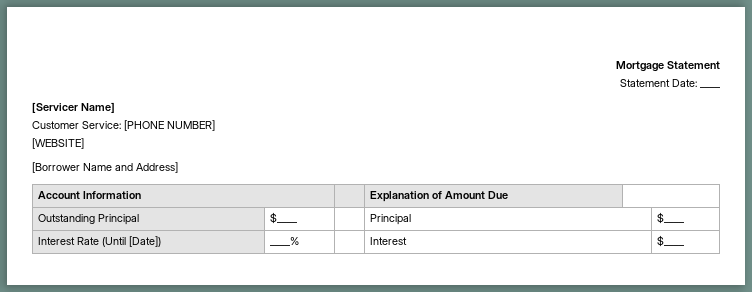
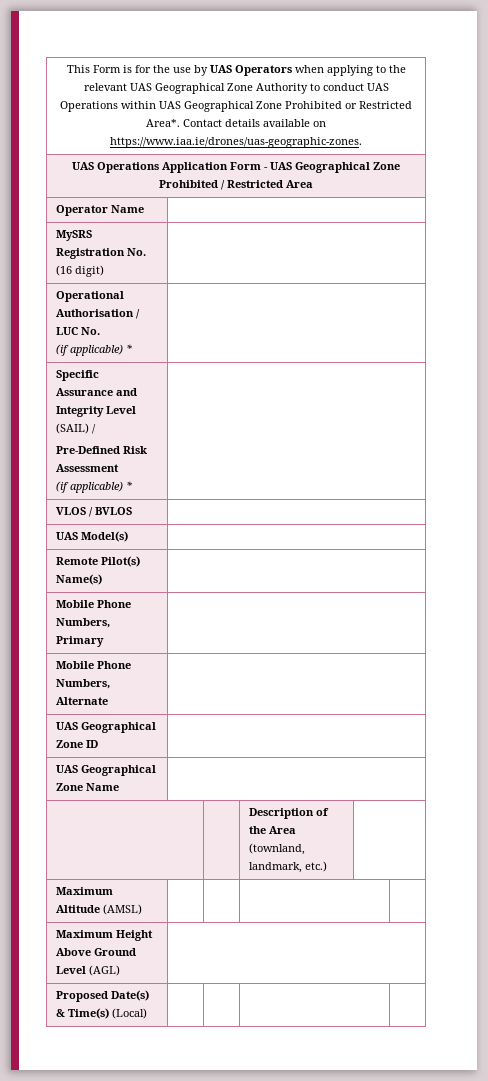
- Mortgage Statement
- Statement Date: ____
- [Servicer Name]
- Customer Service: [PHONE NUMBER]
- [WEBSITE]
- [Borrower Name and Address]
- Account Information | | Explanation of Amount Due |
- Outstanding Principal | $____ | | Principal | $____
- Interest Rate (Until [Date]) | ____% | | Interest | $____
+ This Form is for the use by UAS Operators when applying to the relevant UAS Geographical Zone Authority to conduct UAS Operations within UAS Geographical Zone Prohibited or Restricted Area*. Contact details available on https://www.iaa.ie/drones/uas-geographic-zones.
+ UAS Operations Application Form - UAS Geographical Zone Prohibited / Restricted Area
+ Operator Name |
+ MySRS Registration No. (16 digit) |
+ Operational Authorisation / LUC No.
+ (if applicable) * |
+ Specific Assurance and Integrity Level (SAIL) /
+ Pre-Defined Risk Assessment
+ (if applicable) * |
+ VLOS / BVLOS |
+ UAS Model(s) |
+ Remote Pilot(s) Name(s) |
+ Mobile Phone Numbers, Primary |
+ Mobile Phone Numbers, Alternate |
+ UAS Geographical Zone ID |
+ UAS Geographical Zone Name |
+ | | Description of the Area (townland, landmark, etc.) |
+ Maximum Altitude (AMSL) | | | |
+ Maximum Height Above Ground Level (AGL) |
+ Proposed Date(s) & Time(s) (Local) | | | |

